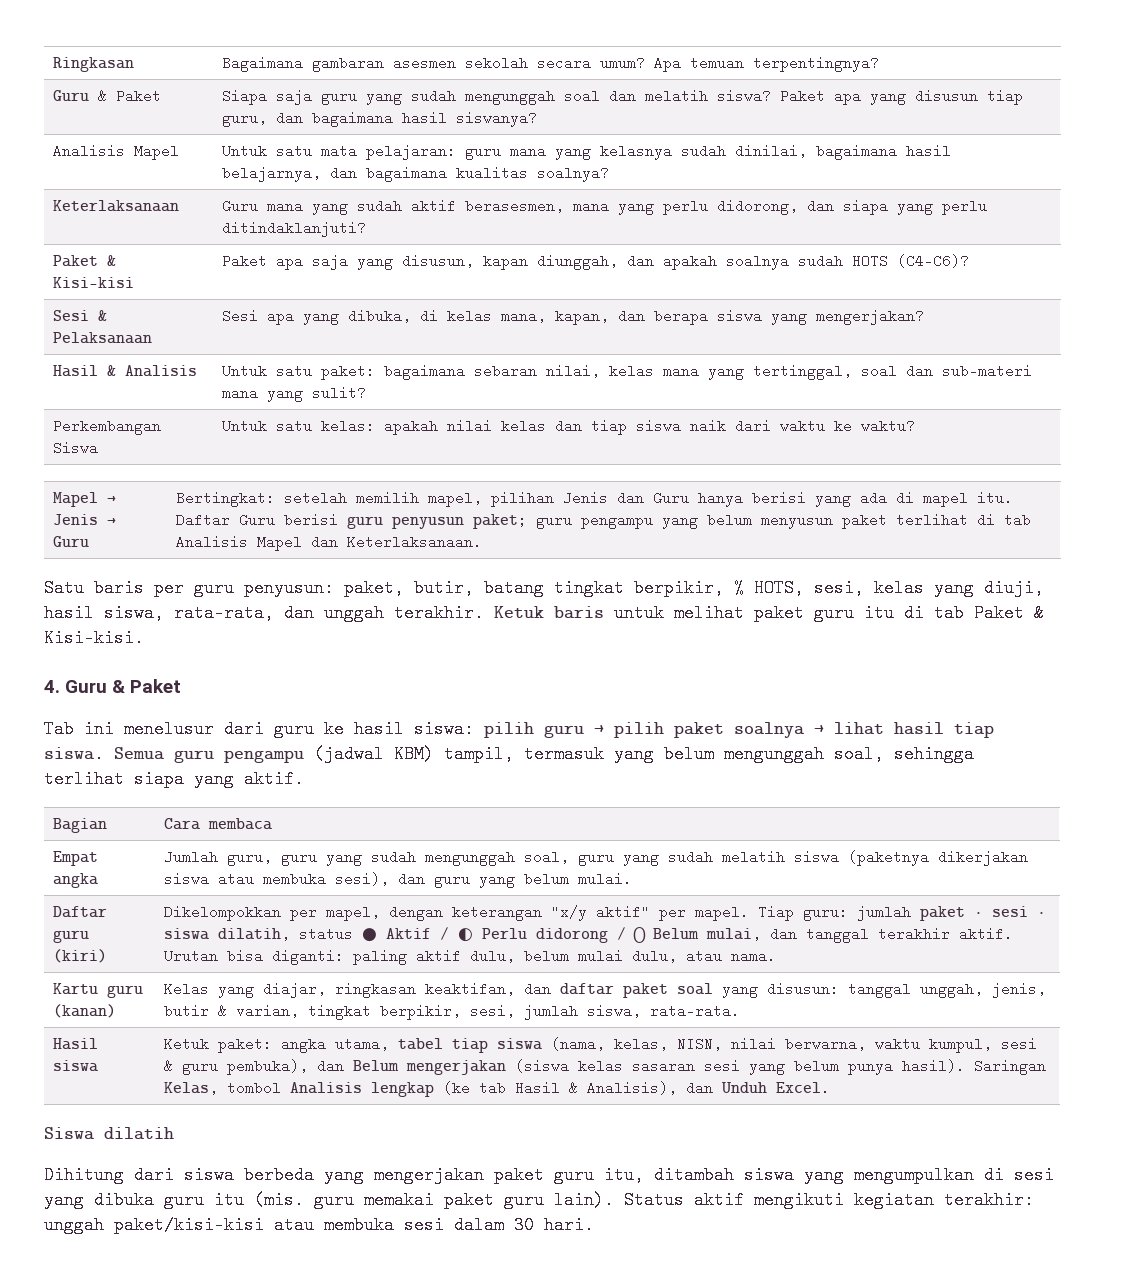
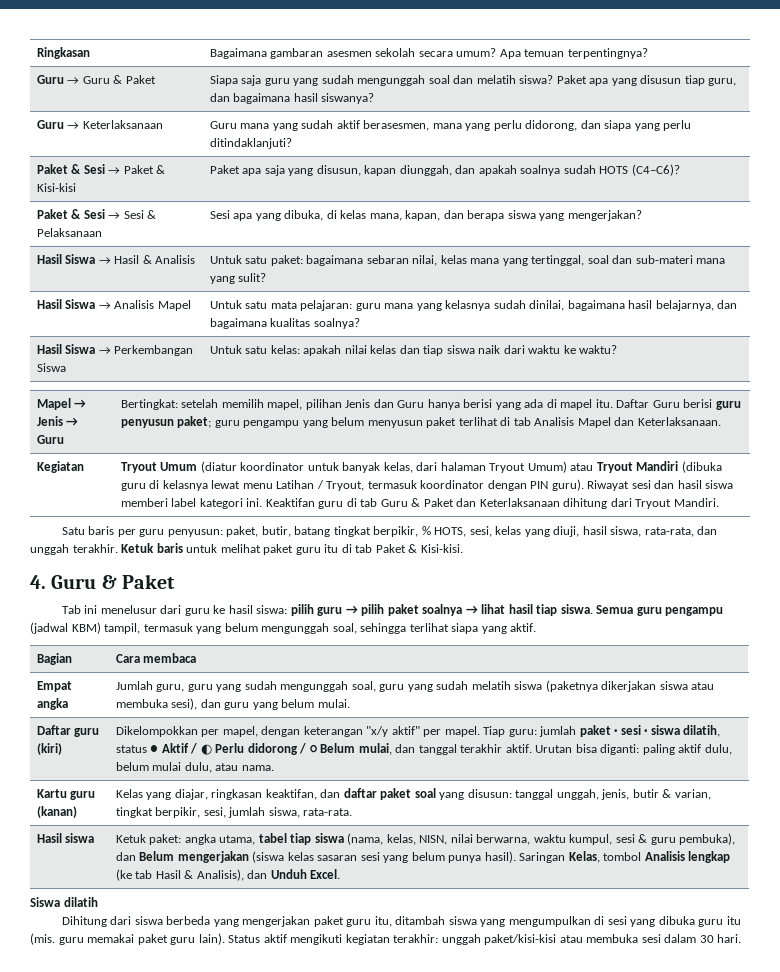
- Guru & Paket | Siapa saja guru yang sudah mengunggah soal dan melatih siswa? Paket apa yang disusun tiap guru, dan bagaimana hasil siswanya?
+ Guru → Guru & Paket | Siapa saja guru yang sudah mengunggah soal dan melatih siswa? Paket apa yang disusun tiap guru, dan bagaimana hasil siswanya?
- Analisis Mapel | Untuk satu mata pelajaran: guru mana yang kelasnya sudah dinilai, bagaimana hasil belajarnya, dan bagaimana kualitas soalnya?
+ Guru → Keterlaksanaan | Guru mana yang sudah aktif berasesmen, mana yang perlu didorong, dan siapa yang perlu ditindaklanjuti?
+ Paket & Sesi → Paket & Kisi-kisi | Paket apa saja yang disusun, kapan diunggah, dan apakah soalnya sudah HOTS (C4–C6)?
+ Paket & Sesi → Sesi & Pelaksanaan | Sesi apa yang dibuka, di kelas mana, kapan, dan berapa siswa yang mengerjakan?
+ Hasil Siswa → Hasil & Analisis | Untuk satu paket: bagaimana sebaran nilai, kelas mana yang tertinggal, soal dan sub-materi mana yang sulit?
+ Hasil Siswa → Analisis Mapel | Untuk satu mata pelajaran: guru mana yang kelasnya sudah dinilai, bagaimana hasil belajarnya, dan bagaimana kualitas soalnya?
- Keterlaksanaan | Guru mana yang sudah aktif berasesmen, mana yang perlu didorong, dan siapa yang perlu ditindaklanjuti?
- Paket & Kisi-kisi | Paket apa saja yang disusun, kapan diunggah, dan apakah soalnya sudah HOTS (C4–C6)?
- Sesi & Pelaksanaan | Sesi apa yang dibuka, di kelas mana, kapan, dan berapa siswa yang mengerjakan?
- Hasil & Analisis | Untuk satu paket: bagaimana sebaran nilai, kelas mana yang tertinggal, soal dan sub-materi mana yang sulit?
- Perkembangan Siswa | Untuk satu kelas: apakah nilai kelas dan tiap siswa naik dari waktu ke waktu?
+ Hasil Siswa → Perkembangan Siswa | Untuk satu kelas: apakah nilai kelas dan tiap siswa naik dari waktu ke waktu?
+ Kegiatan | Tryout Umum (diatur koordinator untuk banyak kelas, dari halaman Tryout Umum) atau Tryout Mandiri (dibuka guru di kelasnya lewat menu Latihan / Tryout, termasuk koordinator dengan PIN guru). Riwayat sesi dan hasil siswa memberi label kategori ini. Keaktifan guru di tab Guru & Paket dan Keterlaksanaan dihitung dari Tryout Mandiri.

